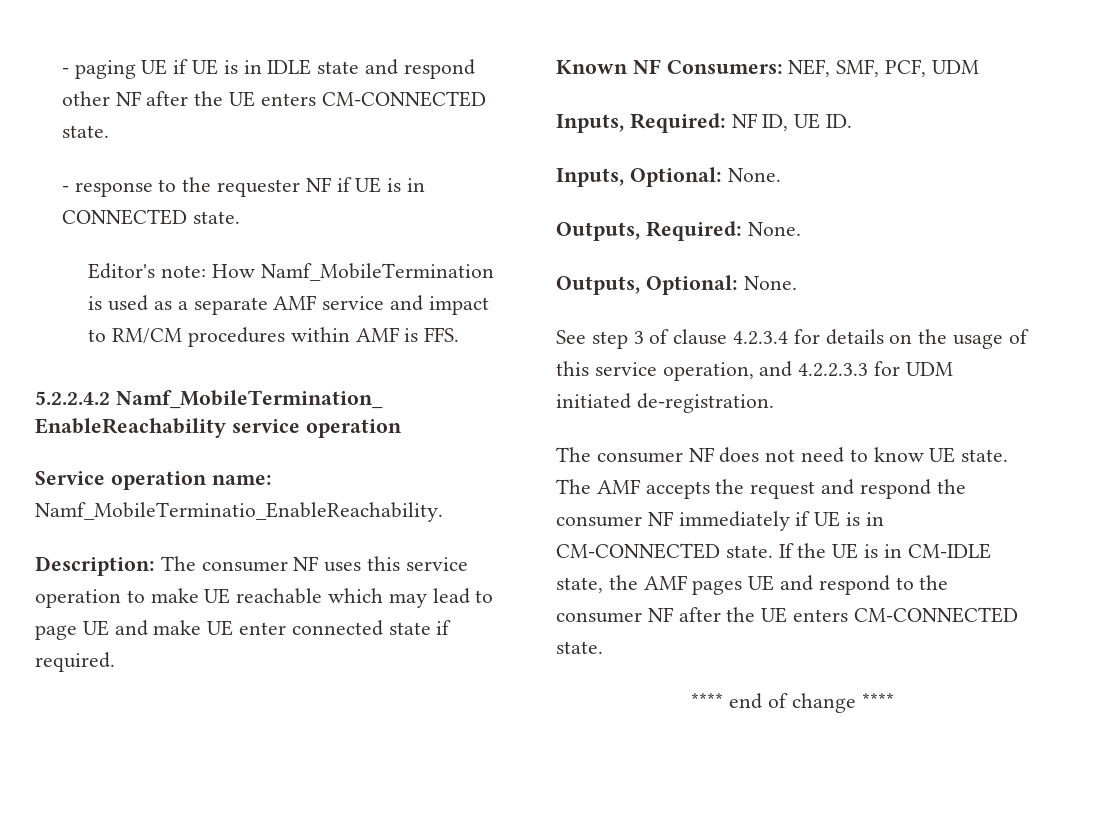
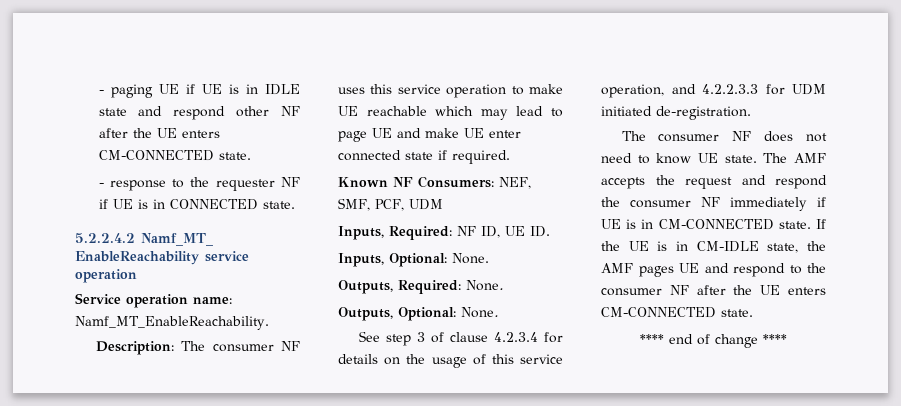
- Editor's note: How Namf_MobileTermination is used as a separate AMF service and impact to RM/CM procedures within AMF is FFS.
- 5.2.2.4.2 Namf_MobileTermination_ EnableReachability service operation
+ 5.2.2.4.2 Namf_MT_ EnableReachability service operation
- Service operation name: Namf_MobileTerminatio_EnableReachability.
+ Service operation name: Namf_MT_EnableReachability.

